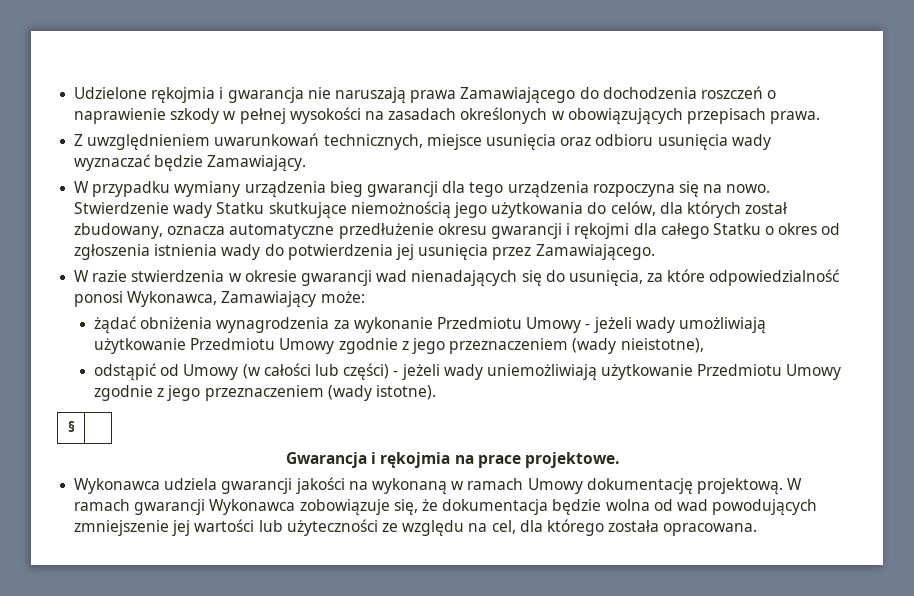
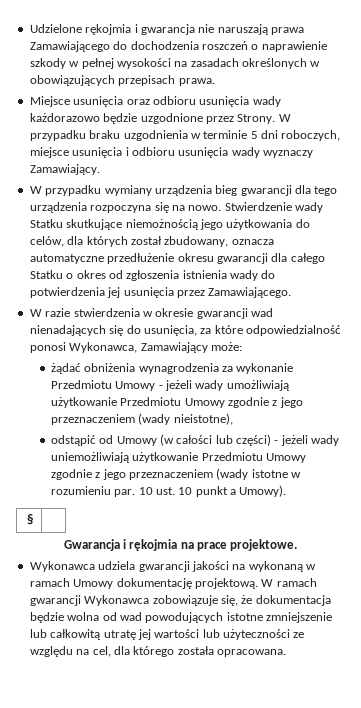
- Z uwzględnieniem uwarunkowań technicznych, miejsce usunięcia oraz odbioru usunięcia wady wyznaczać będzie Zamawiający.
+ Miejsce usunięcia oraz odbioru usunięcia wady każdorazowo będzie uzgodnione przez Strony. W przypadku braku uzgodnienia w terminie 5 dni roboczych, miejsce usunięcia i odbioru usunięcia wady wyznaczy Zamawiający.
- Stwierdzenie wady Statku skutkujące niemożnością jego użytkowania do celów, dla których został zbudowany, oznacza automatyczne przedłużenie okresu gwarancji i rękojmi dla całego Statku o okres od zgłoszenia istnienia wady do potwierdzenia jej usunięcia przez Zamawiającego.
+ Stwierdzenie wady Statku skutkujące niemożnością jego użytkowania do celów, dla których został zbudowany, oznacza automatyczne przedłużenie okresu gwarancji dla całego Statku o okres od zgłoszenia istnienia wady do potwierdzenia jej usunięcia przez Zamawiającego.
- odstąpić od Umowy (w całości lub części) - jeżeli wady uniemożliwiają użytkowanie Przedmiotu Umowy zgodnie z jego przeznaczeniem (wady istotne).
+ odstąpić od Umowy (w całości lub części) - jeżeli wady uniemożliwiają użytkowanie Przedmiotu Umowy zgodnie z jego przeznaczeniem (wady istotne w rozumieniu par. 10 ust. 10 punkt a Umowy).
- W ramach gwarancji Wykonawca zobowiązuje się, że dokumentacja będzie wolna od wad powodujących zmniejszenie jej wartości lub użyteczności ze względu na cel, dla którego została opracowana.
+ W ramach gwarancji Wykonawca zobowiązuje się, że dokumentacja będzie wolna od wad powodujących istotne zmniejszenie lub całkowitą utratę jej wartości lub użyteczności ze względu na cel, dla którego została opracowana.

